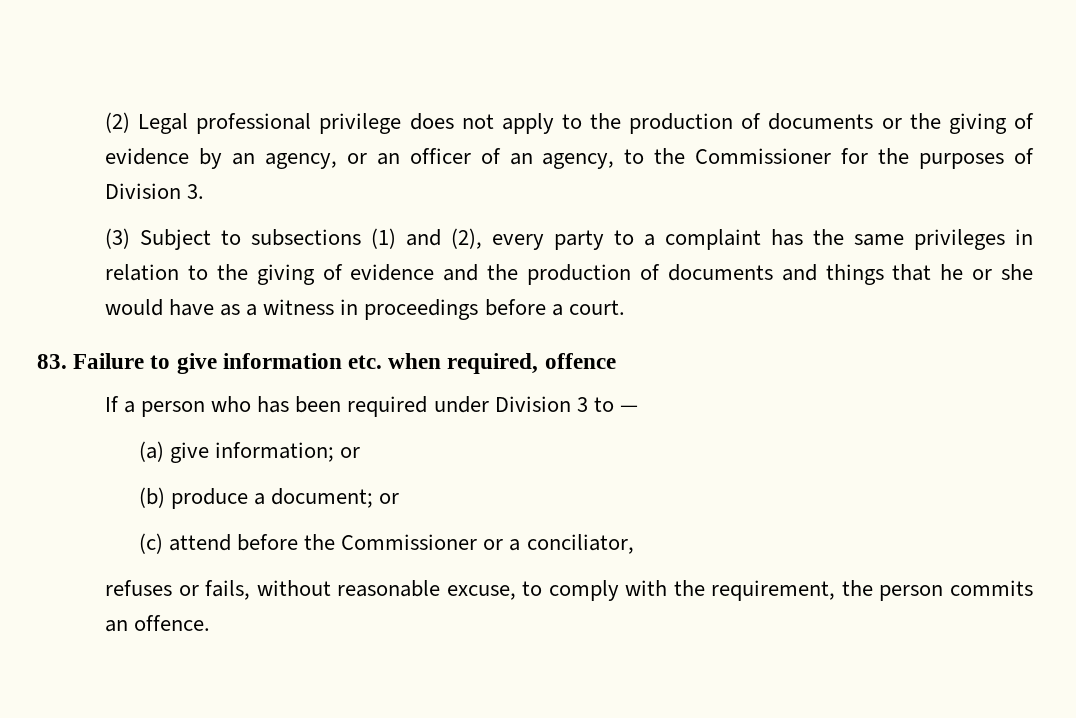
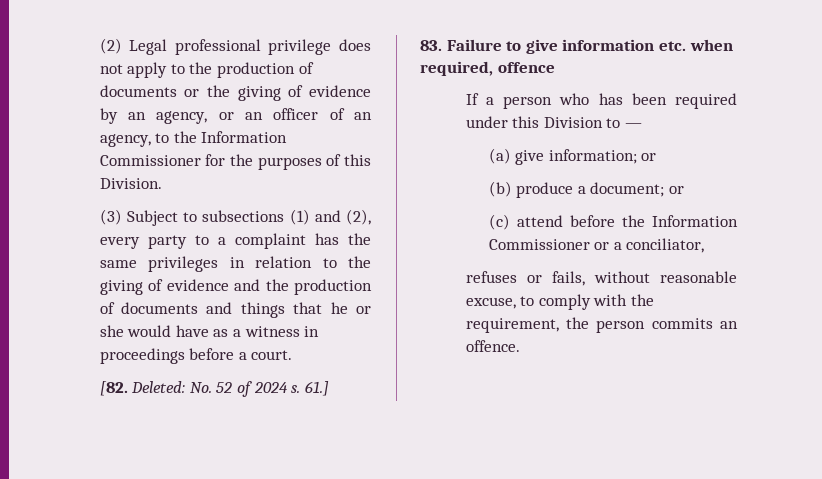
- (2) Legal professional privilege does not apply to the production of documents or the giving of evidence by an agency, or an officer of an agency, to the Commissioner for the purposes of Division 3.
+ (2) Legal professional privilege does not apply to the production of documents or the giving of evidence by an agency, or an officer of an agency, to the Information Commissioner for the purposes of this Division.
+ [82. Deleted: No. 52 of 2024 s. 61.]
- If a person who has been required under Division 3 to —
+ If a person who has been required under this Division to —
- (c) attend before the Commissioner or a conciliator,
+ (c) attend before the Information Commissioner or a conciliator,

